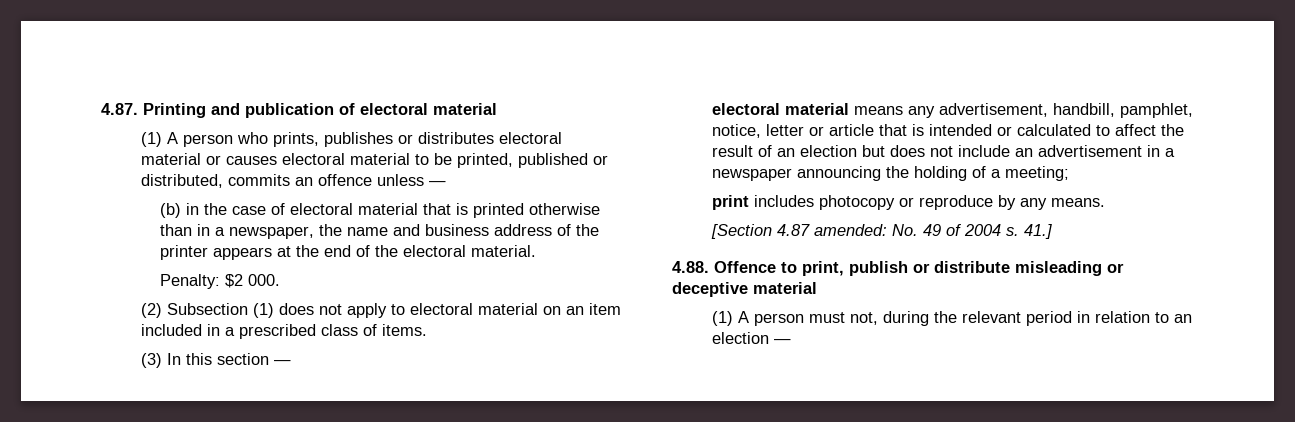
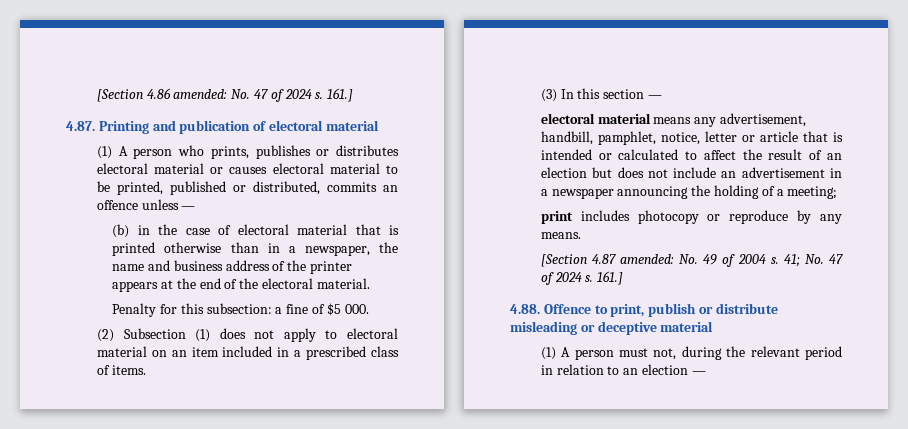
+ [Section 4.86 amended: No. 47 of 2024 s. 161.]
- Penalty: $2 000.
+ Penalty for this subsection: a fine of $5 000.
- 41.]
+ 41; No. 47 of 2024 s. 161.]

